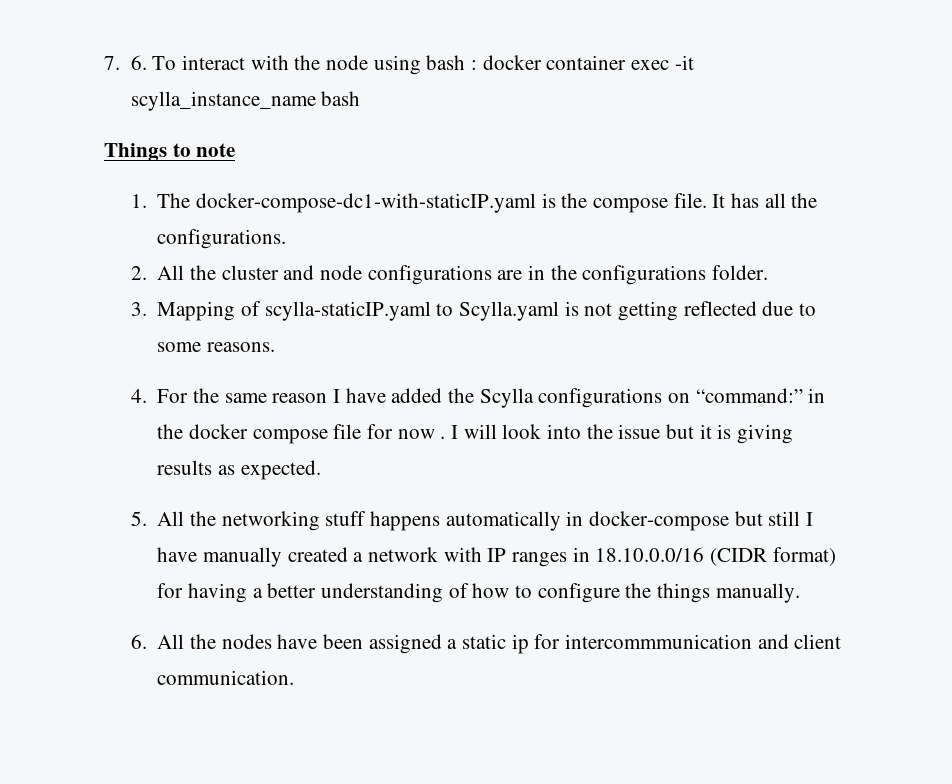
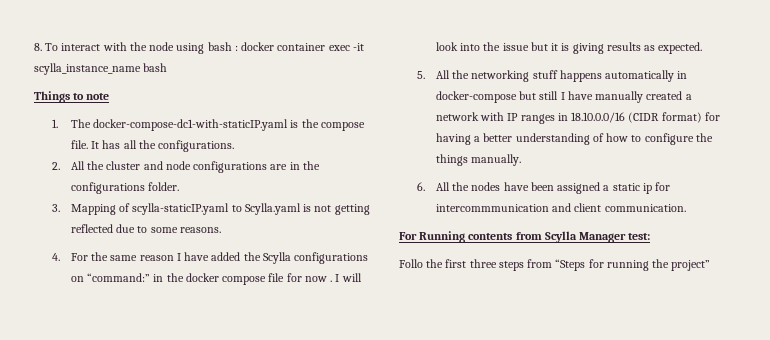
- 7. 6. To interact with the node using bash : docker container exec -it scylla_instance_name bash
+ 8. To interact with the node using bash : docker container exec -it scylla_instance_name bash
+ For Running contents from Scylla Manager test:
+ Follo the first three steps from “Steps for running the project”

